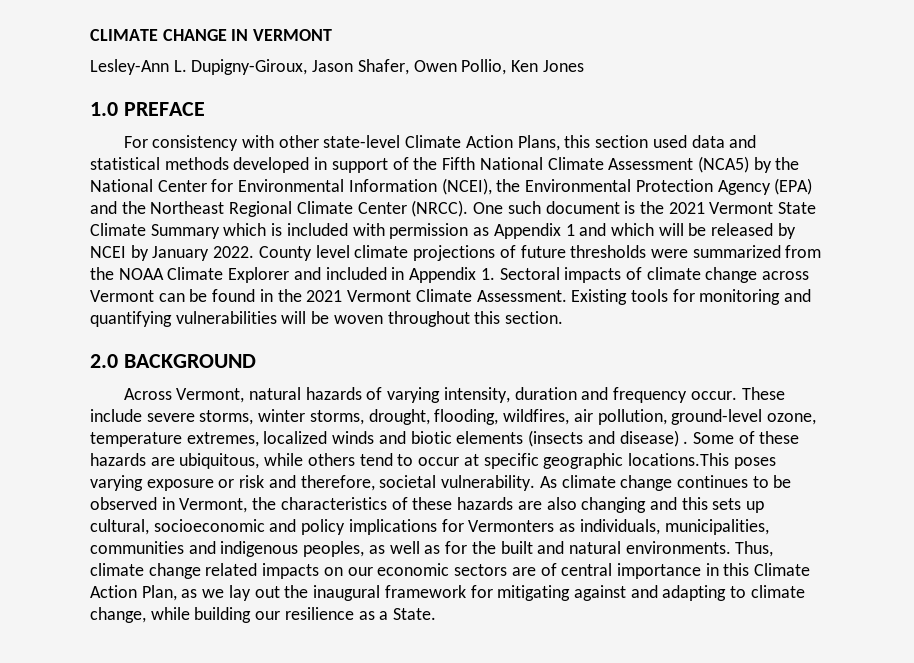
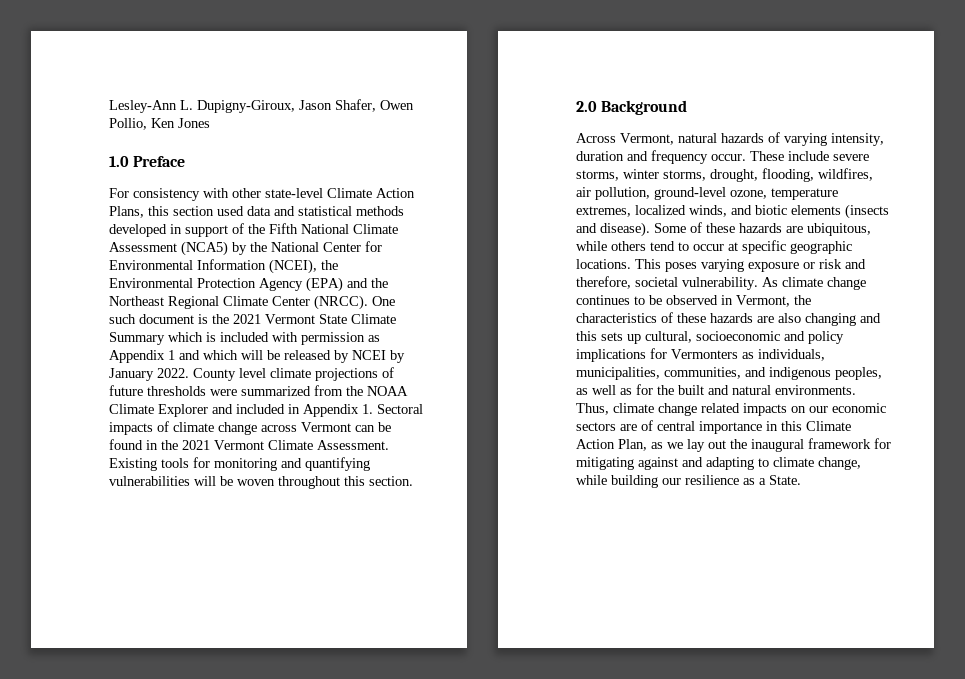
- CLIMATE CHANGE IN VERMONT
- 1.0 PREFACE
+ 1.0 Preface
- 2.0 BACKGROUND
+ 2.0 Background
- These include severe storms, winter storms, drought, flooding, wildfires, air pollution, ground-level ozone, temperature extremes, localized winds and biotic elements (insects and disease) .
+ These include severe storms, winter storms, drought, flooding, wildfires, air pollution, ground-level ozone, temperature extremes, localized winds, and biotic elements (insects and disease).
- Some of these hazards are ubiquitous, while others tend to occur at specific geographic locations.This poses varying exposure or risk and therefore, societal vulnerability.
+ Some of these hazards are ubiquitous, while others tend to occur at specific geographic locations. This poses varying exposure or risk and therefore, societal vulnerability.
- As climate change continues to be observed in Vermont, the characteristics of these hazards are also changing and this sets up cultural, socioeconomic and policy implications for Vermonters as individuals, municipalities, communities and indigenous peoples, as well as for the built and natural environments.
+ As climate change continues to be observed in Vermont, the characteristics of these hazards are also changing and this sets up cultural, socioeconomic and policy implications for Vermonters as individuals, municipalities, communities, and indigenous peoples, as well as for the built and natural environments.

